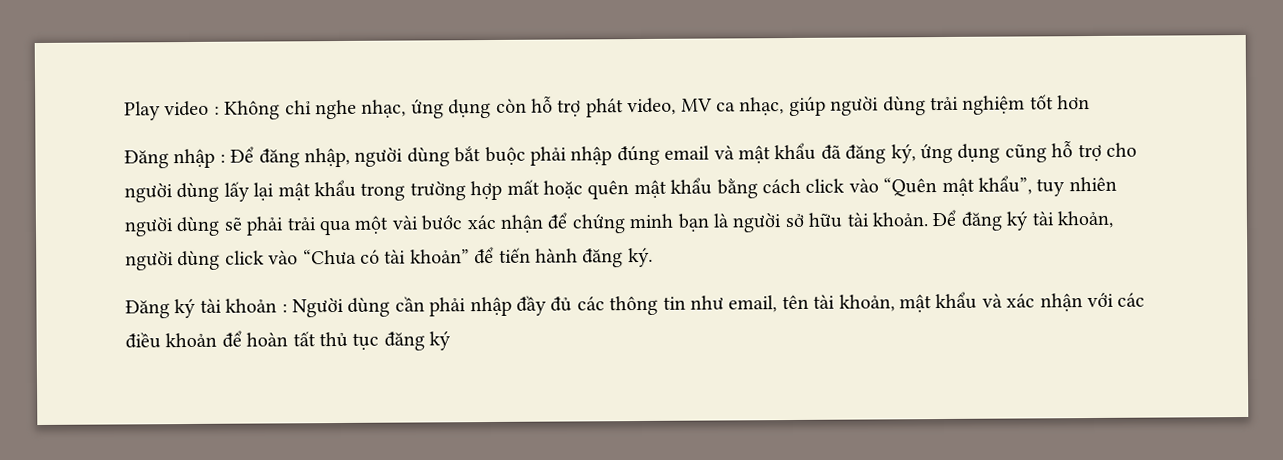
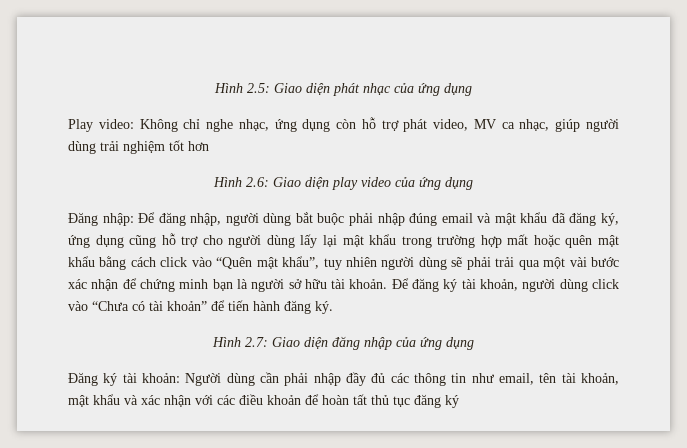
- Play video : Không chỉ nghe nhạc, ứng dụng còn hỗ trợ phát video, MV ca nhạc, giúp người dùng trải nghiệm tốt hơn
+ Hình 2.5: Giao diện phát nhạc của ứng dụng
+ Play video: Không chỉ nghe nhạc, ứng dụng còn hỗ trợ phát video, MV ca nhạc, giúp người dùng trải nghiệm tốt hơn
- Đăng nhập :
+ Hình 2.6: Giao diện play video của ứng dụng
+ Đăng nhập:
+ Hình 2.7: Giao diện đăng nhập của ứng dụng
- Đăng ký tài khoản : Người dùng cần phải nhập đầy đủ các thông tin như email, tên tài khoản, mật khẩu và xác nhận với các điều khoản để hoàn tất thủ tục đăng ký
+ Đăng ký tài khoản: Người dùng cần phải nhập đầy đủ các thông tin như email, tên tài khoản, mật khẩu và xác nhận với các điều khoản để hoàn tất thủ tục đăng ký

